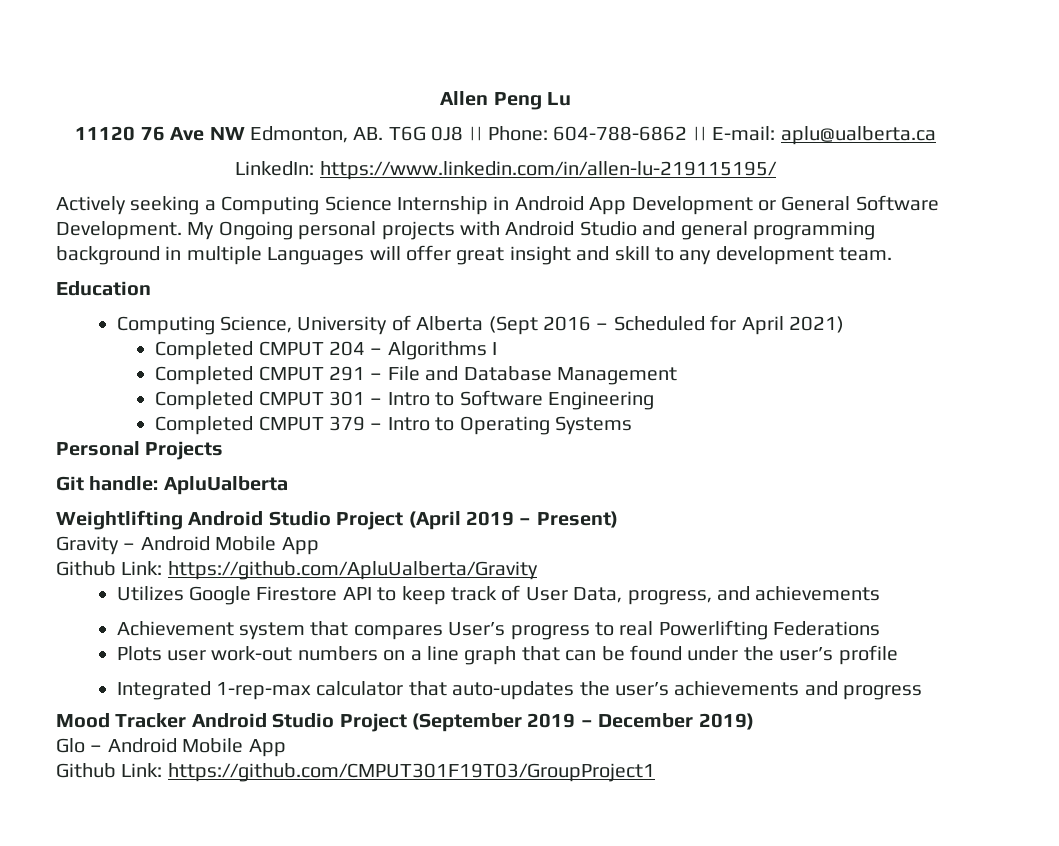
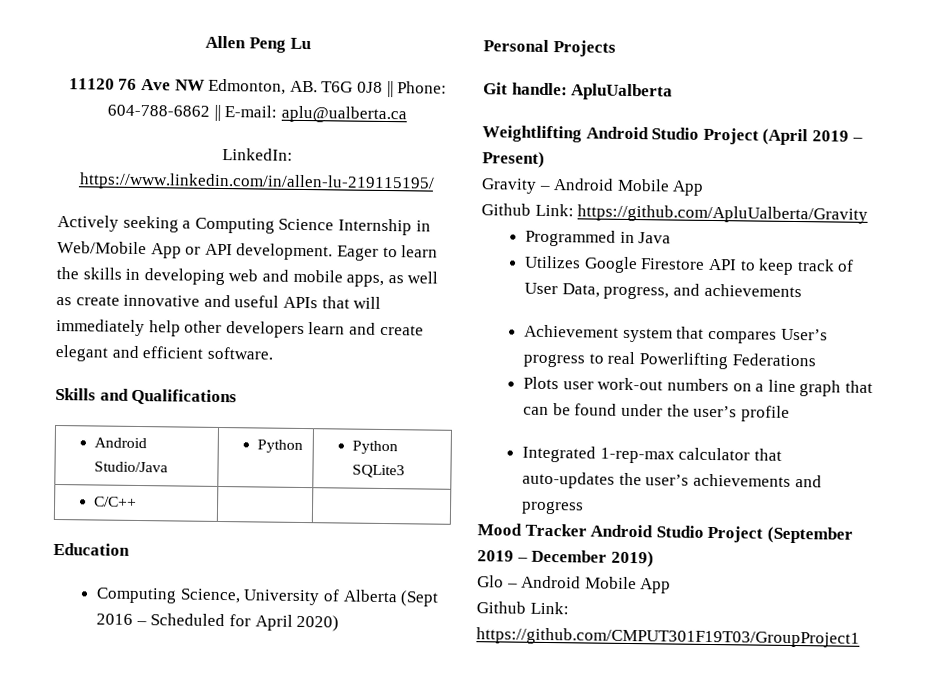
- Actively seeking a Computing Science Internship in Android App Development or General Software Development. My Ongoing personal projects with Android Studio and general programming background in multiple Languages will offer great insight and skill to any development team.
+ Actively seeking a Computing Science Internship in Web/Mobile App or API development. Eager to learn the skills in developing web and mobile apps, as well as create innovative and useful APIs that will immediately help other developers learn and create elegant and efficient software.
+ Skills and Qualifications
+ Android Studio/Java | Python | Python SQLite3
+ C/C++ | |
- Computing Science, University of Alberta (Sept 2016 – Scheduled for April 2021)
- Completed CMPUT 204 – Algorithms I
- Completed CMPUT 291 – File and Database Management
- Completed CMPUT 301 – Intro to Software Engineering
- Completed CMPUT 379 – Intro to Operating Systems
+ Computing Science, University of Alberta (Sept 2016 – Scheduled for April 2020)
+ Programmed in Java

